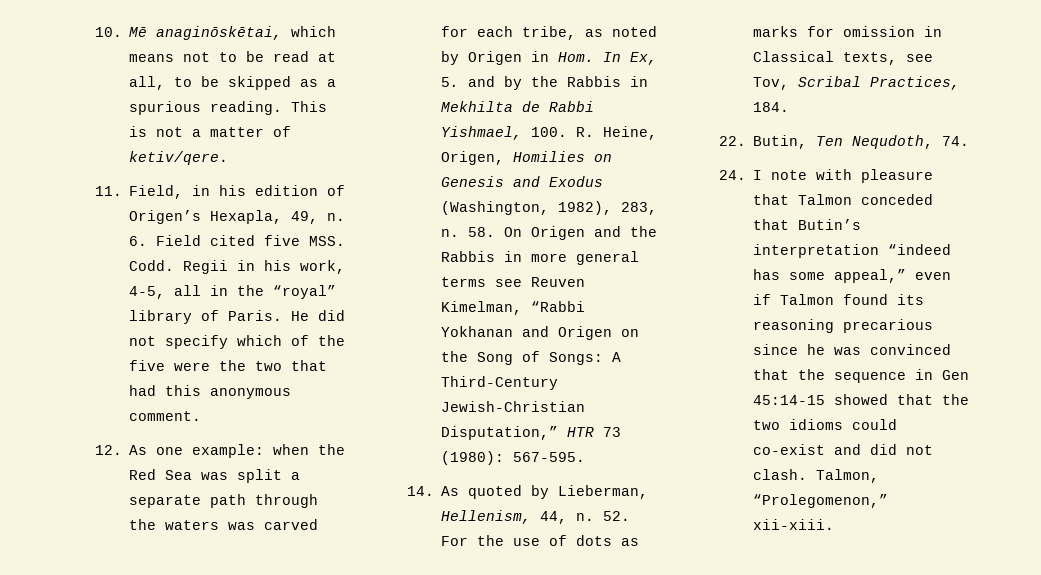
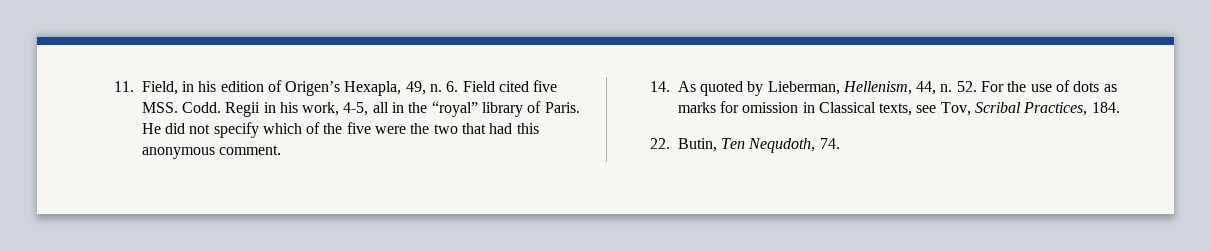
- 10. Mē anaginōskētai, which means not to be read at all, to be skipped as a spurious reading. This is not a matter of ketiv/qere.
- 12. As one example: when the Red Sea was split a separate path through the waters was carved for each tribe, as noted by Origen in Hom. In Ex, 5. and by the Rabbis in Mekhilta de Rabbi Yishmael, 100. R. Heine, Origen, Homilies on Genesis and Exodus (Washington, 1982), 283, n. 58. On Origen and the Rabbis in more general terms see Reuven Kimelman, “Rabbi Yokhanan and Origen on the Song of Songs: A Third-Century Jewish-Christian Disputation,” HTR 73 (1980): 567-595.
- 24. I note with pleasure that Talmon conceded that Butin’s interpretation “indeed has some appeal,” even if Talmon found its reasoning precarious since he was convinced that the sequence in Gen 45:14-15 showed that the two idioms could co-exist and did not clash. Talmon, “Prolegomenon,” xii-xiii.

